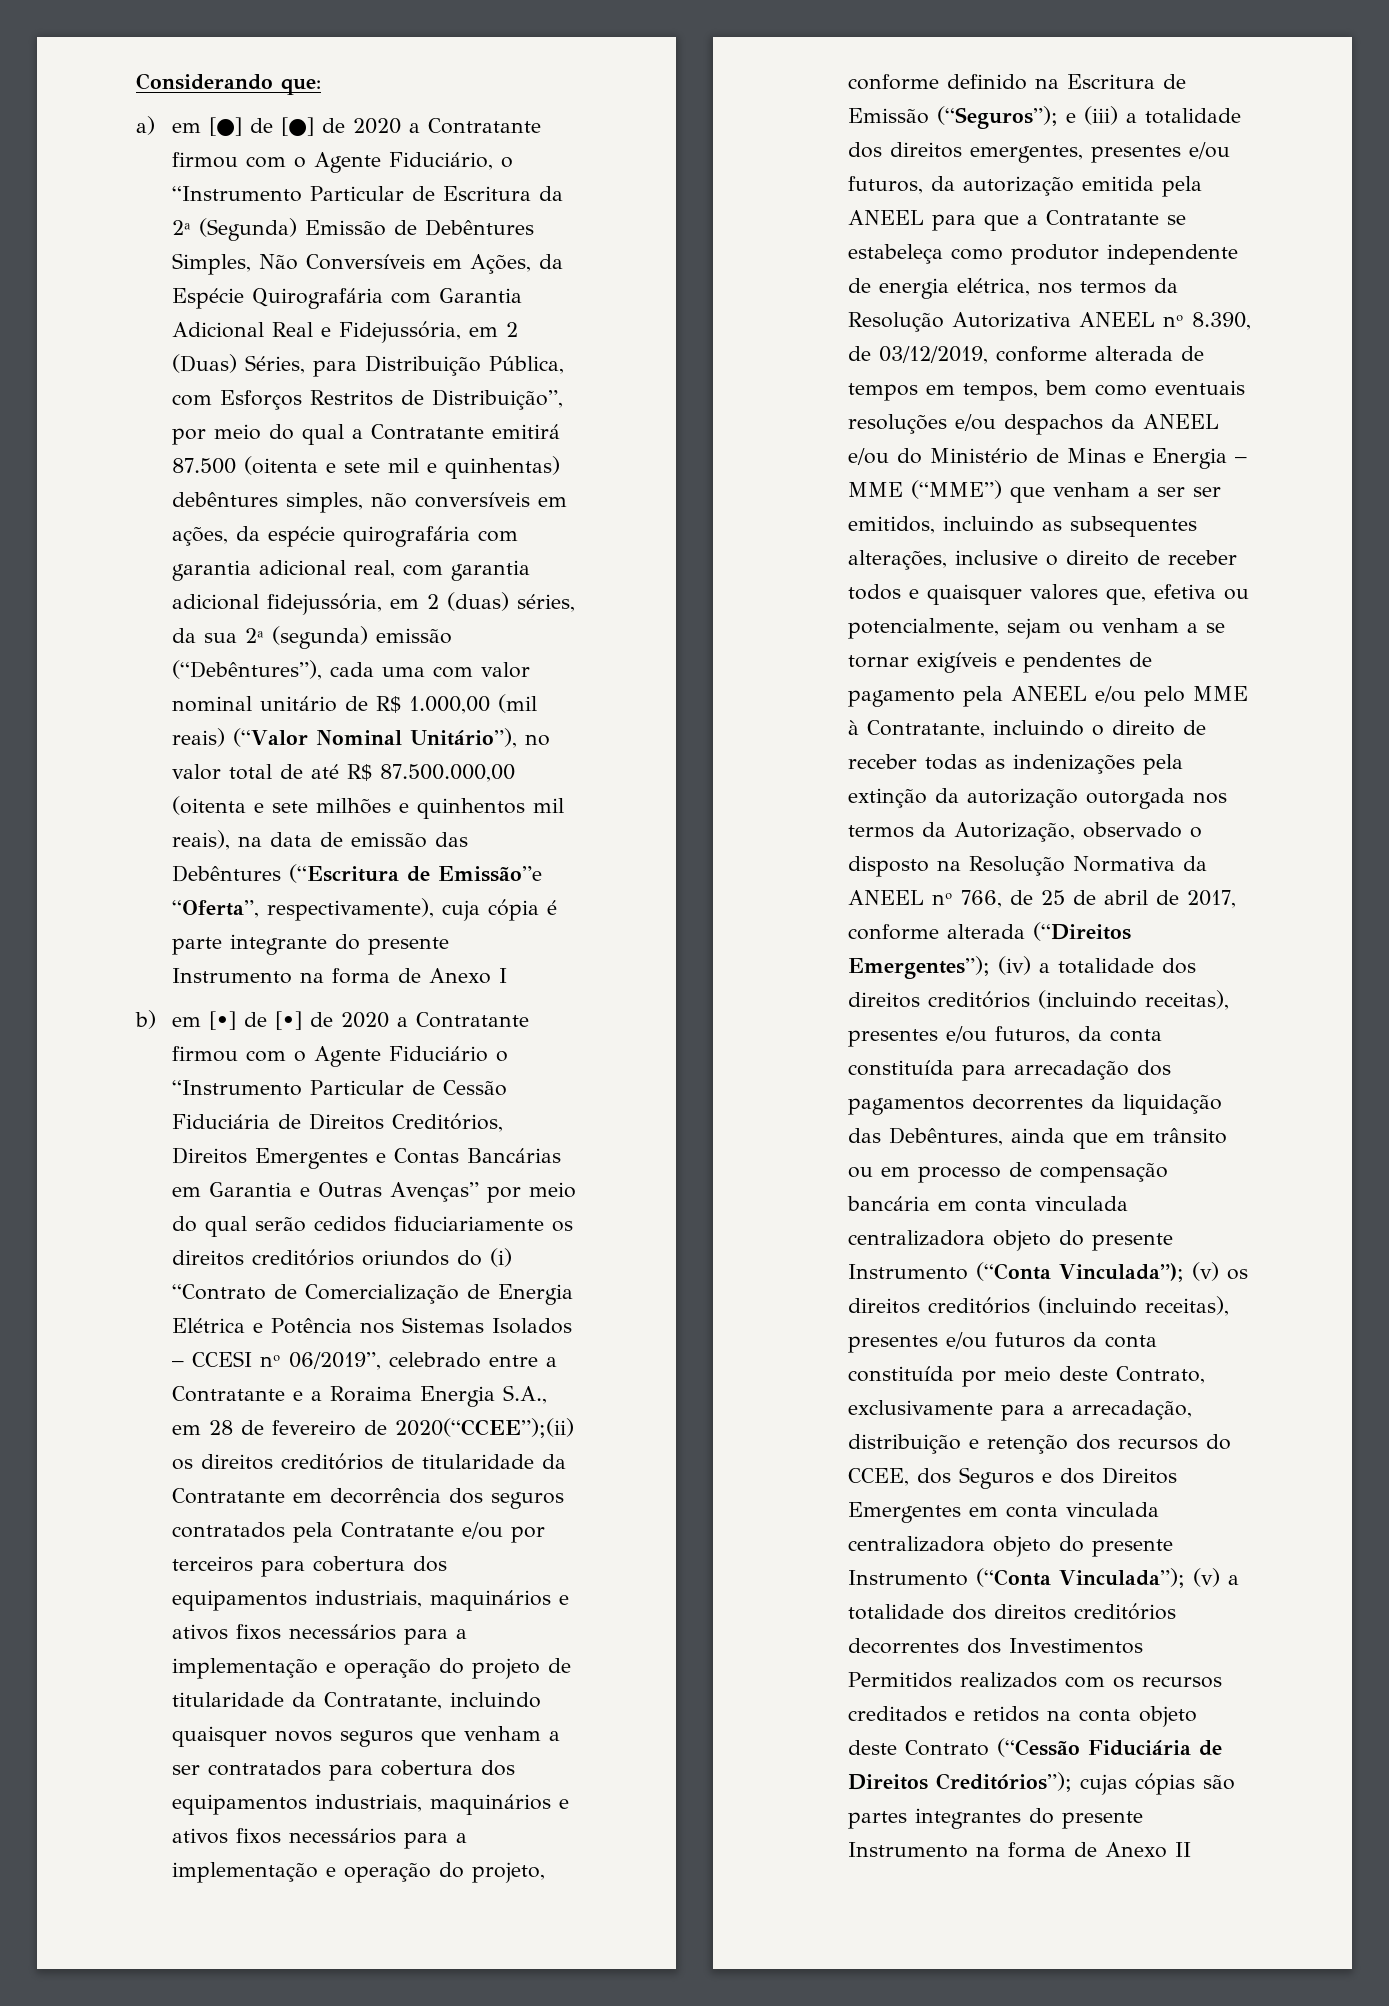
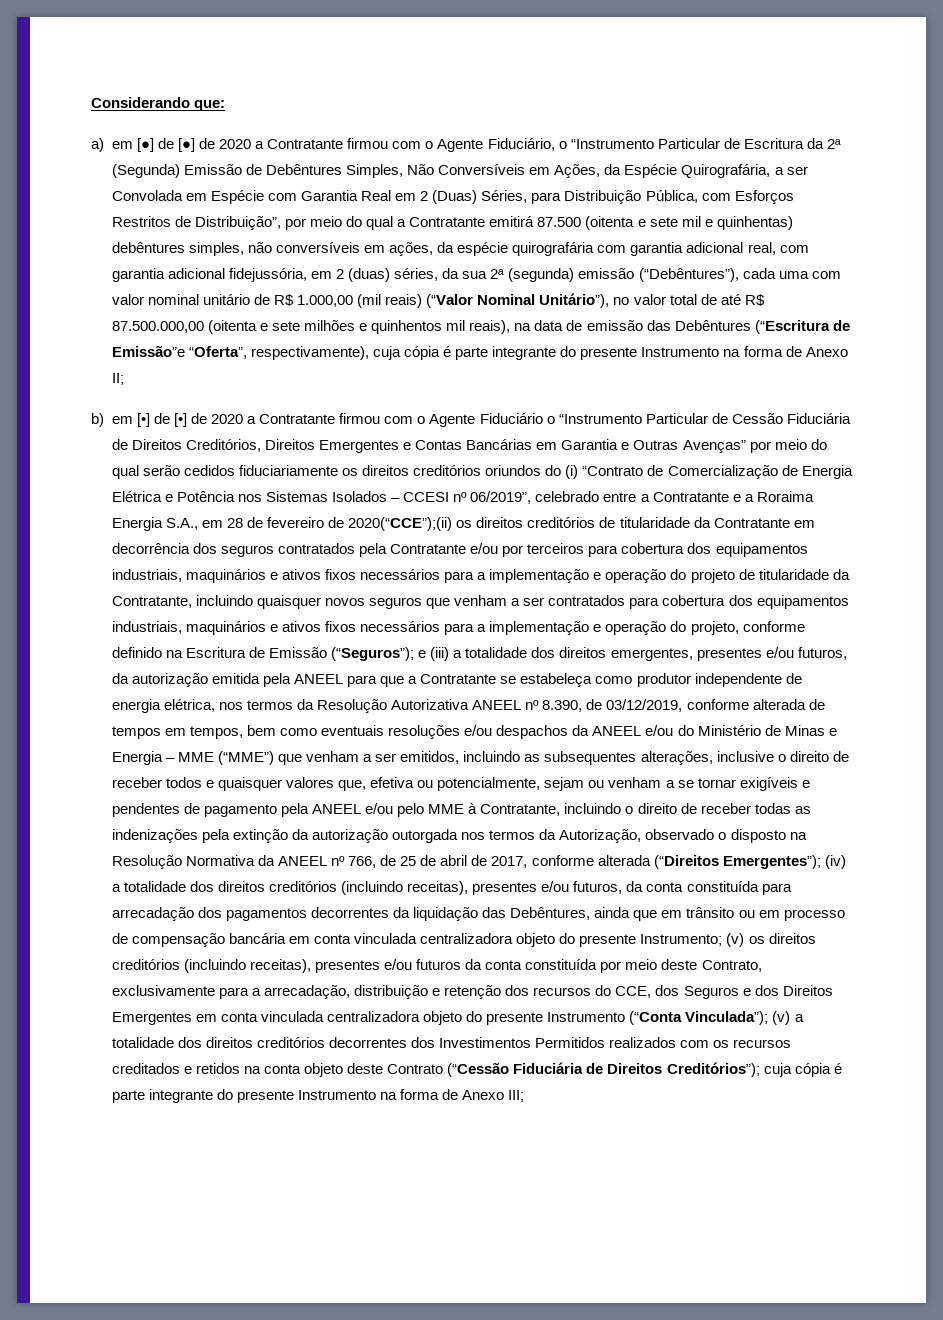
- a) em [●] de [●] de 2020 a Contratante firmou com o Agente Fiduciário, o “Instrumento Particular de Escritura da 2ª (Segunda) Emissão de Debêntures Simples, Não Conversíveis em Ações, da Espécie Quirografária com Garantia Adicional Real e Fidejussória, em 2 (Duas) Séries, para Distribuição Pública, com Esforços Restritos de Distribuição”, por meio do qual a Contratante emitirá 87.500 (oitenta e sete mil e quinhentas) debêntures simples, não conversíveis em ações, da espécie quirografária com garantia adicional real, com garantia adicional fidejussória, em 2 (duas) séries, da sua 2ª (segunda) emissão (“Debêntures”), cada uma com valor nominal unitário de R$ 1.000,00 (mil reais) (“Valor Nominal Unitário”), no valor total de até R$ 87.500.000,00 (oitenta e sete milhões e quinhentos mil reais), na data de emissão das Debêntures (“Escritura de Emissão”e “Oferta”, respectivamente), cuja cópia é parte integrante do presente Instrumento na forma de Anexo I
+ a) em [●] de [●] de 2020 a Contratante firmou com o Agente Fiduciário, o “Instrumento Particular de Escritura da 2ª (Segunda) Emissão de Debêntures Simples, Não Conversíveis em Ações, da Espécie Quirografária, a ser Convolada em Espécie com Garantia Real em 2 (Duas) Séries, para Distribuição Pública, com Esforços Restritos de Distribuição”, por meio do qual a Contratante emitirá 87.500 (oitenta e sete mil e quinhentas) debêntures simples, não conversíveis em ações, da espécie quirografária com garantia adicional real, com garantia adicional fidejussória, em 2 (duas) séries, da sua 2ª (segunda) emissão (“Debêntures”), cada uma com valor nominal unitário de R$ 1.000,00 (mil reais) (“Valor Nominal Unitário”), no valor total de até R$ 87.500.000,00 (oitenta e sete milhões e quinhentos mil reais), na data de emissão das Debêntures (“Escritura de Emissão”e “Oferta”, respectivamente), cuja cópia é parte integrante do presente Instrumento na forma de Anexo II;
- b) em [•] de [•] de 2020 a Contratante firmou com o Agente Fiduciário o “Instrumento Particular de Cessão Fiduciária de Direitos Creditórios, Direitos Emergentes e Contas Bancárias em Garantia e Outras Avenças” por meio do qual serão cedidos fiduciariamente os direitos creditórios oriundos do (i) “Contrato de Comercialização de Energia Elétrica e Potência nos Sistemas Isolados – CCESI nº 06/2019”, celebrado entre a Contratante e a Roraima Energia S.A., em 28 de fevereiro de 2020(“CCEE”);(ii) os direitos creditórios de titularidade da Contratante em decorrência dos seguros contratados pela Contratante e/ou por terceiros para cobertura dos equipamentos industriais, maquinários e ativos fixos necessários para a implementação e operação do projeto de titularidade da Contratante, incluindo quaisquer novos seguros que venham a ser contratados para cobertura dos equipamentos industriais, maquinários e ativos fixos necessários para a implementação e operação do projeto, conforme definido na Escritura de Emissão (“Seguros”);
+ b) em [•] de [•] de 2020 a Contratante firmou com o Agente Fiduciário o “Instrumento Particular de Cessão Fiduciária de Direitos Creditórios, Direitos Emergentes e Contas Bancárias em Garantia e Outras Avenças” por meio do qual serão cedidos fiduciariamente os direitos creditórios oriundos do (i) “Contrato de Comercialização de Energia Elétrica e Potência nos Sistemas Isolados – CCESI nº 06/2019”, celebrado entre a Contratante e a Roraima Energia S.A., em 28 de fevereiro de 2020(“CCE”);(ii) os direitos creditórios de titularidade da Contratante em decorrência dos seguros contratados pela Contratante e/ou por terceiros para cobertura dos equipamentos industriais, maquinários e ativos fixos necessários para a implementação e operação do projeto de titularidade da Contratante, incluindo quaisquer novos seguros que venham a ser contratados para cobertura dos equipamentos industriais, maquinários e ativos fixos necessários para a implementação e operação do projeto, conforme definido na Escritura de Emissão (“Seguros”);
- e (iii) a totalidade dos direitos emergentes, presentes e/ou futuros, da autorização emitida pela ANEEL para que a Contratante se estabeleça como produtor independente de energia elétrica, nos termos da Resolução Autorizativa ANEEL nº 8.390, de 03/12/2019, conforme alterada de tempos em tempos, bem como eventuais resoluções e/ou despachos da ANEEL e/ou do Ministério de Minas e Energia – MME (“MME”) que venham a ser ser emitidos, incluindo as subsequentes alterações, inclusive o direito de receber todos e quaisquer valores que, efetiva ou potencialmente, sejam ou venham a se tornar exigíveis e pendentes de pagamento pela ANEEL e/ou pelo MME à Contratante, incluindo o direito de receber todas as indenizações pela extinção da autorização outorgada nos termos da Autorização, observado o disposto na Resolução Normativa da ANEEL nº 766, de 25 de abril de 2017, conforme alterada (“Direitos Emergentes”);
+ e (iii) a totalidade dos direitos emergentes, presentes e/ou futuros, da autorização emitida pela ANEEL para que a Contratante se estabeleça como produtor independente de energia elétrica, nos termos da Resolução Autorizativa ANEEL nº 8.390, de 03/12/2019, conforme alterada de tempos em tempos, bem como eventuais resoluções e/ou despachos da ANEEL e/ou do Ministério de Minas e Energia – MME (“MME”) que venham a ser emitidos, incluindo as subsequentes alterações, inclusive o direito de receber todos e quaisquer valores que, efetiva ou potencialmente, sejam ou venham a se tornar exigíveis e pendentes de pagamento pela ANEEL e/ou pelo MME à Contratante, incluindo o direito de receber todas as indenizações pela extinção da autorização outorgada nos termos da Autorização, observado o disposto na Resolução Normativa da ANEEL nº 766, de 25 de abril de 2017, conforme alterada (“Direitos Emergentes”);
- (iv) a totalidade dos direitos creditórios (incluindo receitas), presentes e/ou futuros, da conta constituída para arrecadação dos pagamentos decorrentes da liquidação das Debêntures, ainda que em trânsito ou em processo de compensação bancária em conta vinculada centralizadora objeto do presente Instrumento (“Conta Vinculada”);
+ (iv) a totalidade dos direitos creditórios (incluindo receitas), presentes e/ou futuros, da conta constituída para arrecadação dos pagamentos decorrentes da liquidação das Debêntures, ainda que em trânsito ou em processo de compensação bancária em conta vinculada centralizadora objeto do presente Instrumento;
- (v) os direitos creditórios (incluindo receitas), presentes e/ou futuros da conta constituída por meio deste Contrato, exclusivamente para a arrecadação, distribuição e retenção dos recursos do CCEE, dos Seguros e dos Direitos Emergentes em conta vinculada centralizadora objeto do presente Instrumento (“Conta Vinculada”);
+ (v) os direitos creditórios (incluindo receitas), presentes e/ou futuros da conta constituída por meio deste Contrato, exclusivamente para a arrecadação, distribuição e retenção dos recursos do CCE, dos Seguros e dos Direitos Emergentes em conta vinculada centralizadora objeto do presente Instrumento (“Conta Vinculada”);
- cujas cópias são partes integrantes do presente Instrumento na forma de Anexo II
+ cuja cópia é parte integrante do presente Instrumento na forma de Anexo III;

